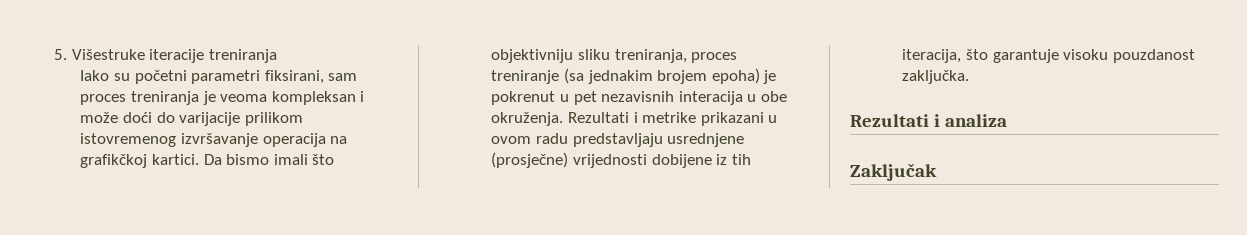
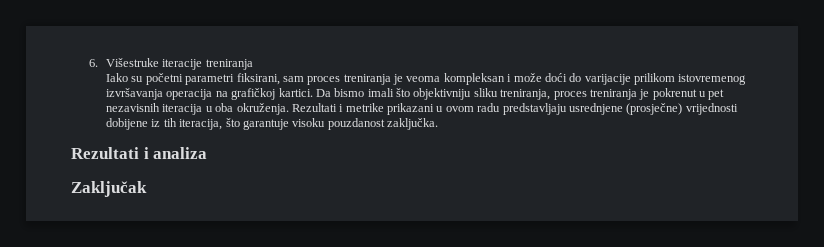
- 5. Višestruke iteracije treniranja
+ 6. Višestruke iteracije treniranja
- Iako su početni parametri fiksirani, sam proces treniranja je veoma kompleksan i može doći do varijacije prilikom istovremenog izvršavanje operacija na grafikčkoj kartici.
+ Iako su početni parametri fiksirani, sam proces treniranja je veoma kompleksan i može doći do varijacije prilikom istovremenog izvršavanja operacija na grafičkoj kartici.
- Da bismo imali što objektivniju sliku treniranja, proces treniranje (sa jednakim brojem epoha) je pokrenut u pet nezavisnih interacija u obe okruženja.
+ Da bismo imali što objektivniju sliku treniranja, proces treniranja je pokrenut u pet nezavisnih iteracija u oba okruženja.

